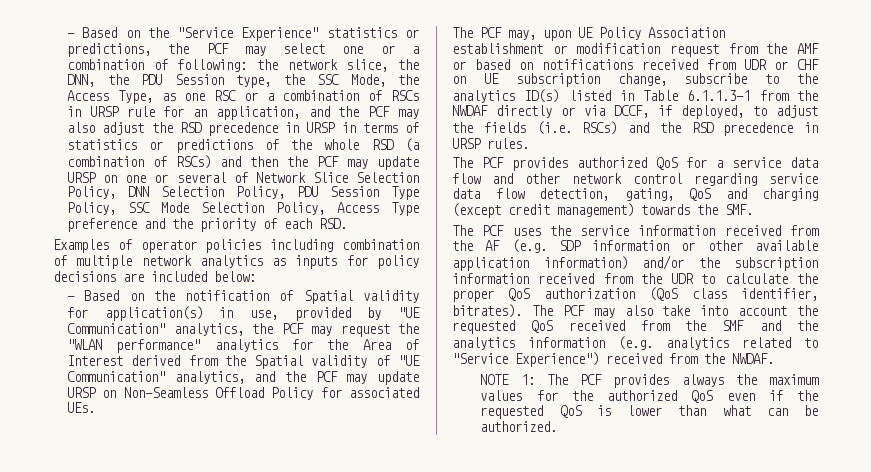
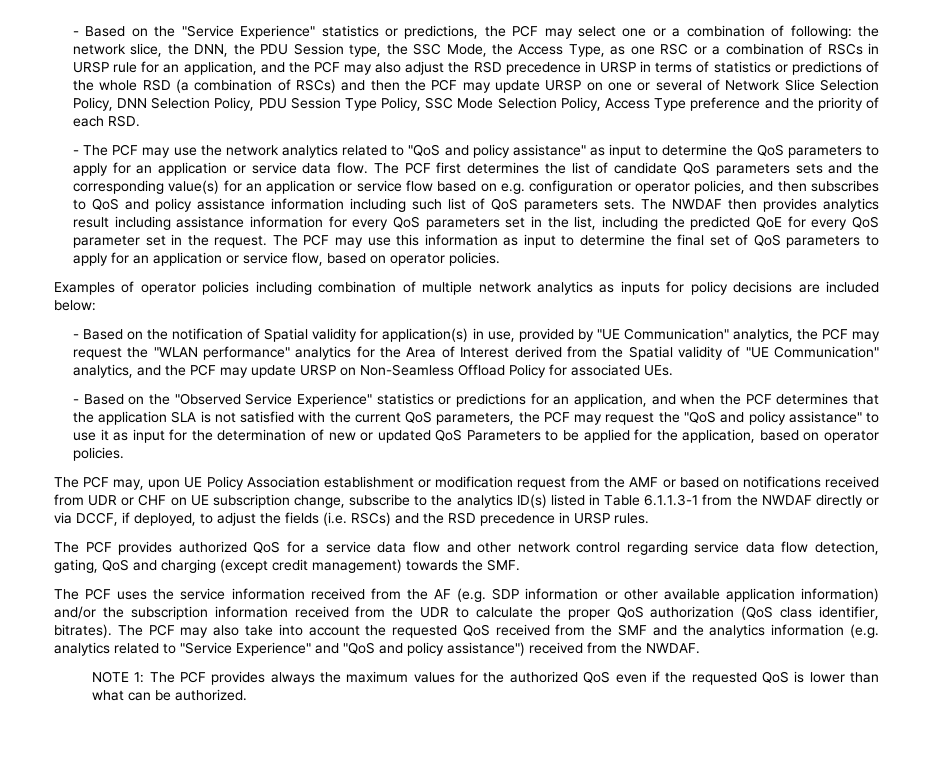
+ - The PCF may use the network analytics related to "QoS and policy assistance" as input to determine the QoS parameters to apply for an application or service data flow. The PCF first determines the list of candidate QoS parameters sets and the corresponding value(s) for an application or service flow based on e.g. configuration or operator policies, and then subscribes to QoS and policy assistance information including such list of QoS parameters sets. The NWDAF then provides analytics result including assistance information for every QoS parameters set in the list, including the predicted QoE for every QoS parameter set in the request. The PCF may use this information as input to determine the final set of QoS parameters to apply for an application or service flow, based on operator policies.
+ - Based on the "Observed Service Experience" statistics or predictions for an application, and when the PCF determines that the application SLA is not satisfied with the current QoS parameters, the PCF may request the "QoS and policy assistance" to use it as input for the determination of new or updated QoS Parameters to be applied for the application, based on operator policies.
- The PCF may also take into account the requested QoS received from the SMF and the analytics information (e.g. analytics related to "Service Experience") received from the NWDAF.
+ The PCF may also take into account the requested QoS received from the SMF and the analytics information (e.g. analytics related to "Service Experience" and "QoS and policy assistance") received from the NWDAF.

